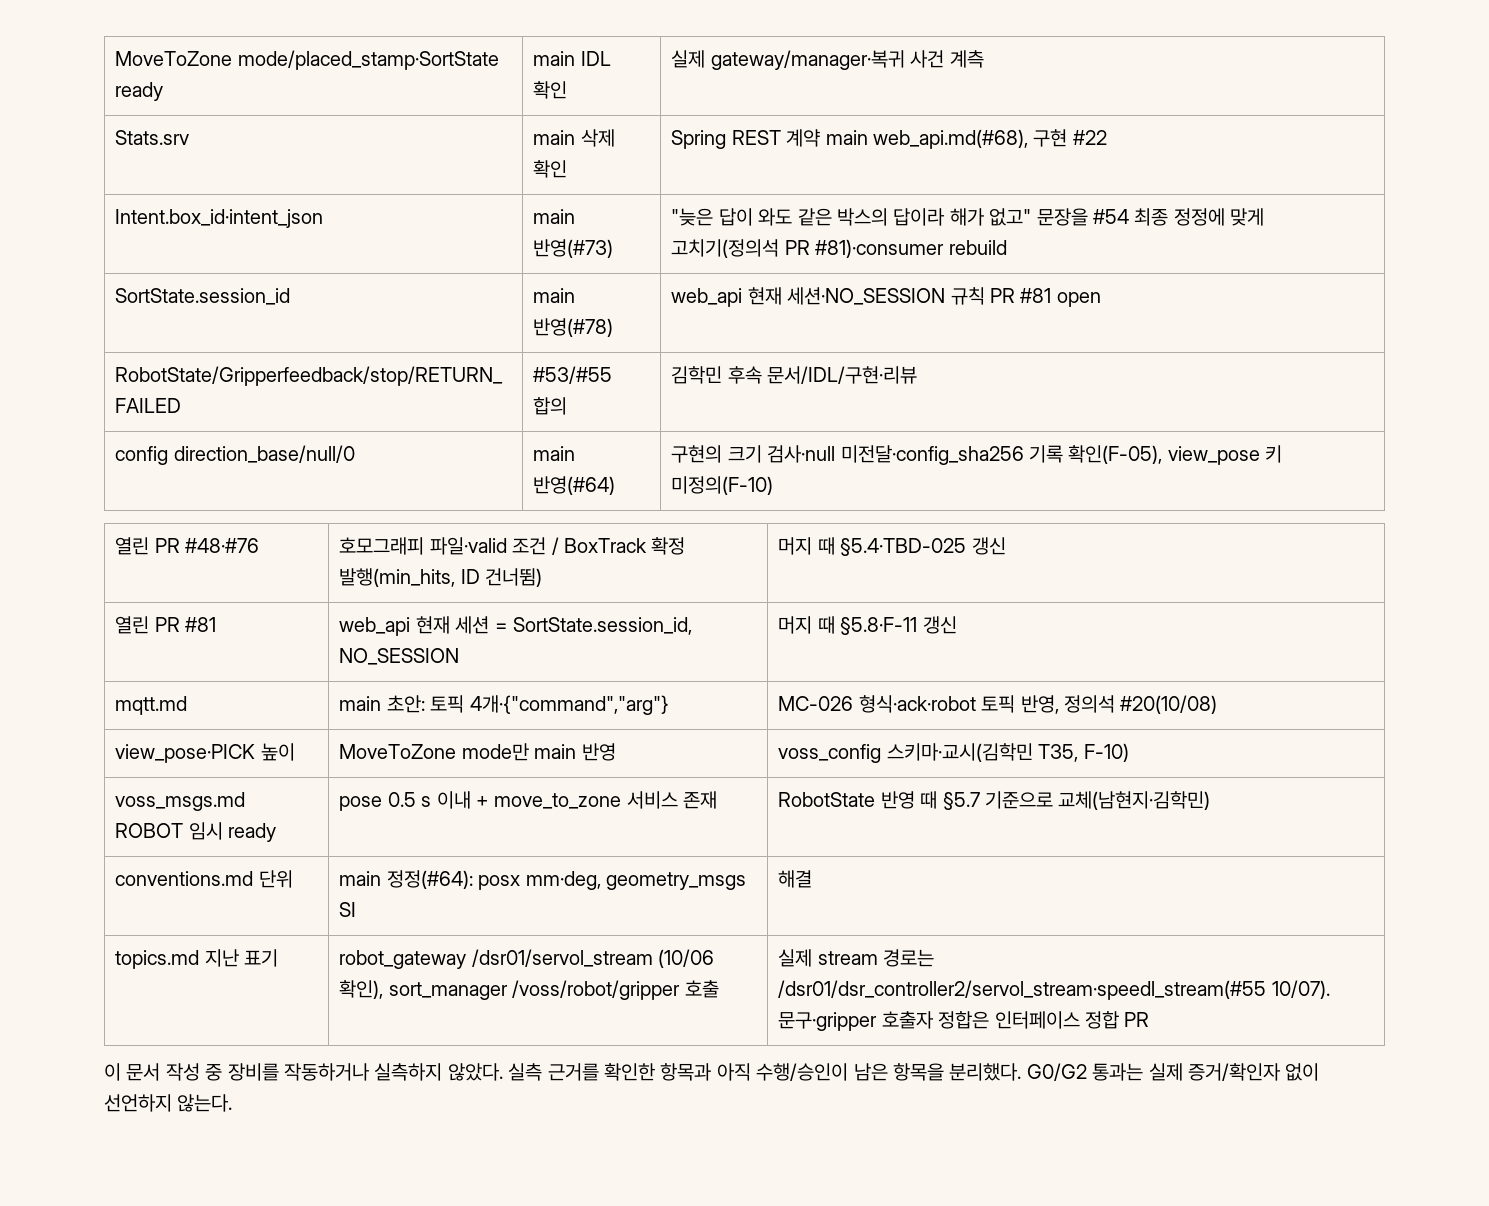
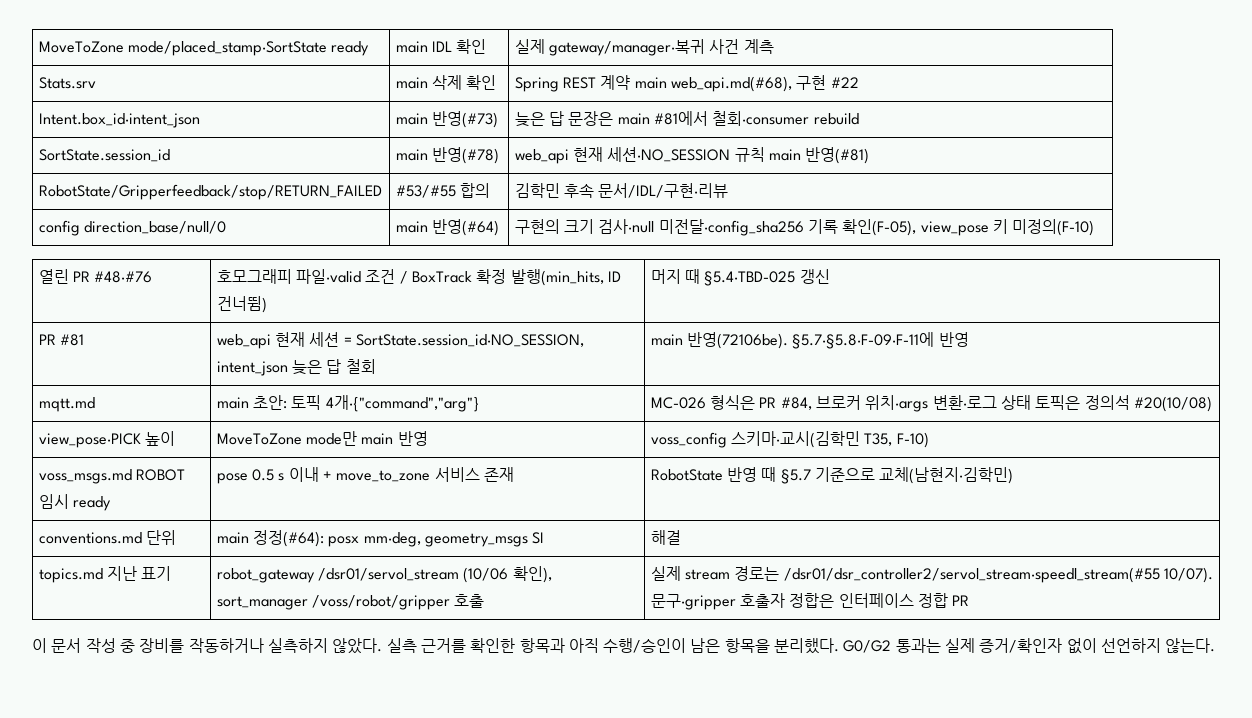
- Intent.box_id·intent_json | main 반영(#73) | "늦은 답이 와도 같은 박스의 답이라 해가 없고" 문장을 #54 최종 정정에 맞게 고치기(정의석 PR #81)·consumer rebuild
+ Intent.box_id·intent_json | main 반영(#73) | 늦은 답 문장은 main #81에서 철회·consumer rebuild
- SortState.session_id | main 반영(#78) | web_api 현재 세션·NO_SESSION 규칙 PR #81 open
+ SortState.session_id | main 반영(#78) | web_api 현재 세션·NO_SESSION 규칙 main 반영(#81)
- 열린 PR #81 | web_api 현재 세션 = SortState.session_id, NO_SESSION | 머지 때 §5.8·F-11 갱신
+ PR #81 | web_api 현재 세션 = SortState.session_id·NO_SESSION, intent_json 늦은 답 철회 | main 반영(72106be). §5.7·§5.8·F-09·F-11에 반영
- mqtt.md | main 초안: 토픽 4개·{"command","arg"} | MC-026 형식·ack·robot 토픽 반영, 정의석 #20(10/08)
+ mqtt.md | main 초안: 토픽 4개·{"command","arg"} | MC-026 형식은 PR #84, 브로커 위치·args 변환·로그 상태 토픽은 정의석 #20(10/08)

